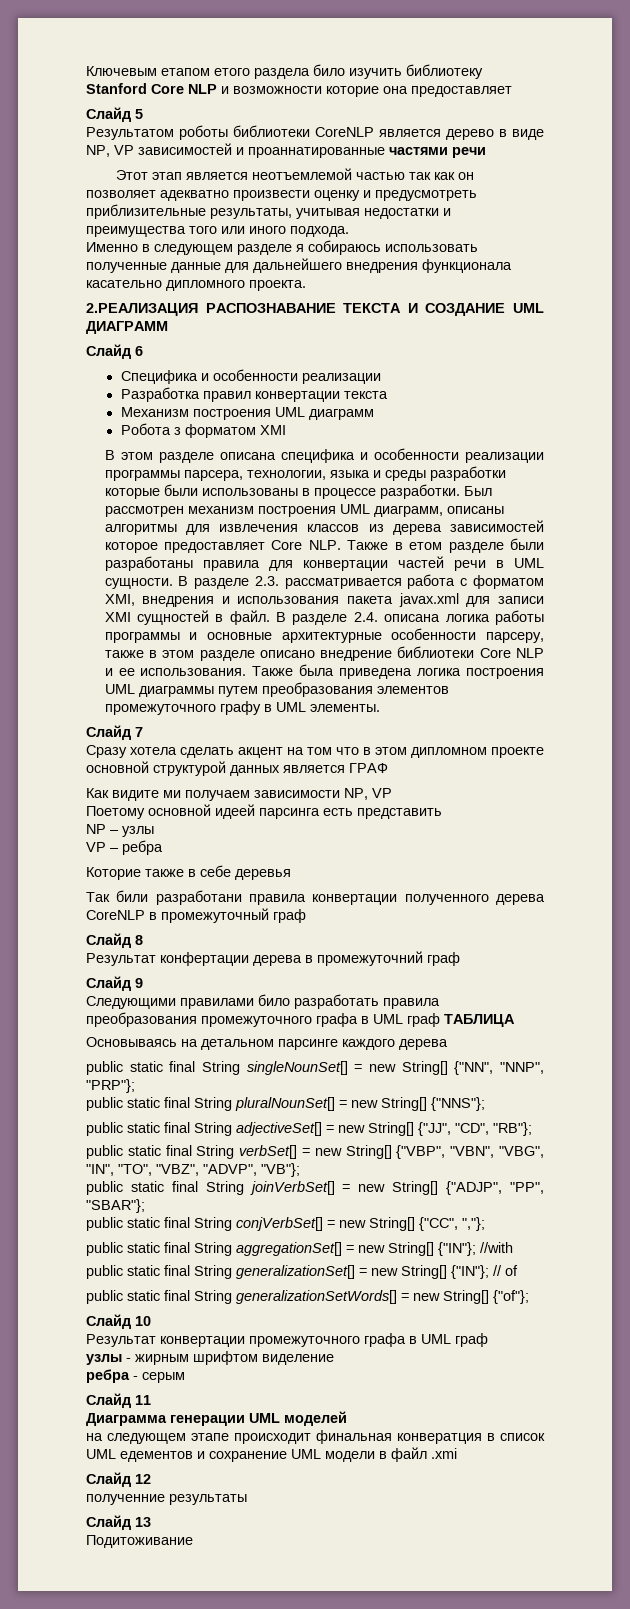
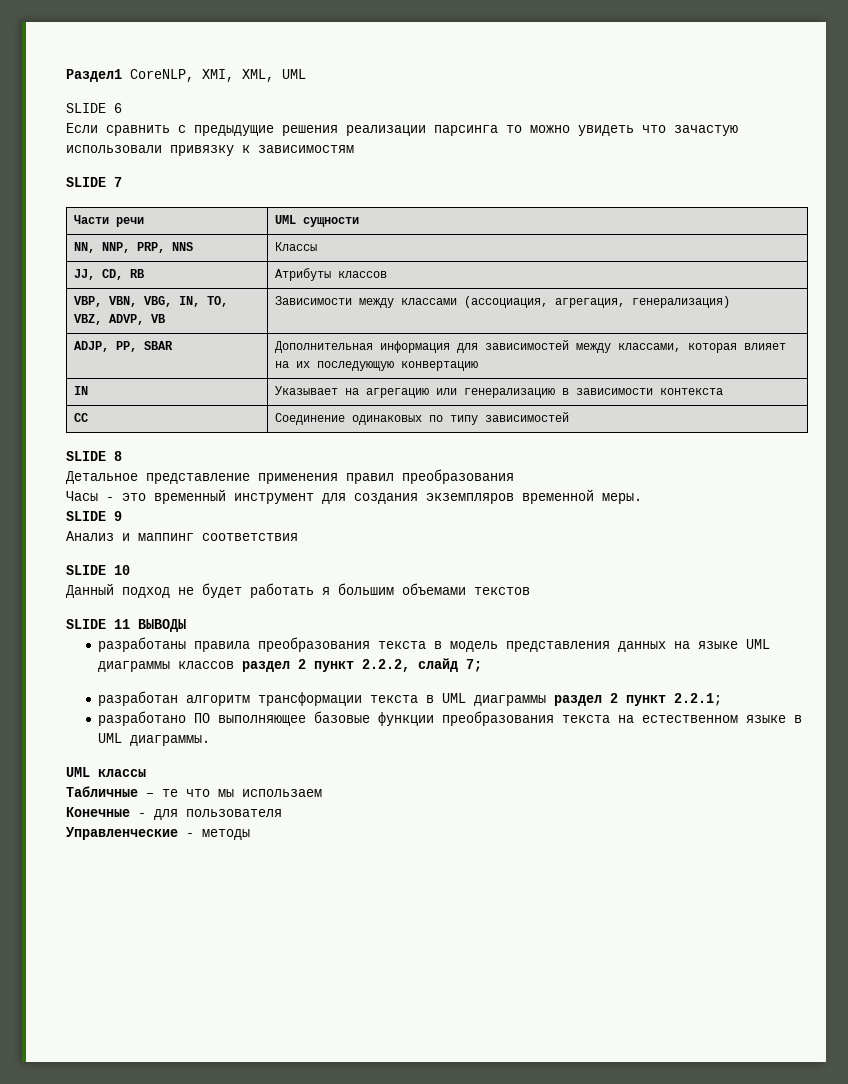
- Ключевым етапом етого раздела било изучить библиотеку Stanford Core NLP и возможности которие она предоставляет
- Слайд 5
- Результатом роботы библиотеки CoreNLP является дерево в виде NP, VP зависимостей и проаннатированные частями речи
- Этот этап является неотъемлемой частью так как он позволяет адекватно произвести оценку и предусмотреть приблизительные результаты, учитывая недостатки и преимущества того или иного подхода.
- Именно в следующем разделе я собираюсь использовать полученные данные для дальнейшего внедрения функционала касательно дипломного проекта.
- 2.РЕАЛИЗАЦИЯ РАСПОЗНАВАНИЕ ТЕКСТА И СОЗДАНИЕ UML ДИАГРАММ
- Слайд 6
- Специфика и особенности реализации
- Разработка правил конвертации текста
- Механизм построения UML диаграмм
- Робота з форматом XMI
- В этом разделе описана специфика и особенности реализации программы парсера, технологии, языка и среды разработки которые были использованы в процессе разработки. Был рассмотрен механизм построения UML диаграмм, описаны алгоритмы для извлечения классов из дерева зависимостей которое предоставляет Core NLP. Также в етом разделе были разработаны правила для конвертации частей речи в UML сущности. В разделе 2.3. рассматривается работа с форматом XMI, внедрения и использования пакета javax.xml для записи XMI сущностей в файл. В разделе 2.4. описана логика работы программы и основные архитектурные особенности парсеру, также в этом разделе описано внедрение библиотеки Core NLP и ее использования. Также была приведена логика построения UML диаграммы путем преобразования элементов промежуточного графу в UML элементы.
- Слайд 7
- Сразу хотела сделать акцент на том что в этом дипломном проекте основной структурой данных является ГРАФ
- Как видите ми получаем зависимости NP, VP
- Поетому основной идеей парсинга есть представить
- NP – узлы
- VP – ребра
- Которие также в себе деревья
- Так били разработани правила конвертации полученного дерева CoreNLP в промежуточный граф
- Слайд 8
- Результат конфертации дерева в промежуточний граф
- Слайд 9
- Следующими правилами било разработать правила преобразования промежуточного графа в UML граф ТАБЛИЦА
- Основываясь на детальном парсинге каждого дерева
- public static final String singleNounSet[] = new String[] {"NN", "NNP", "PRP"};
- public static final String pluralNounSet[] = new String[] {"NNS"};
- public static final String adjectiveSet[] = new String[] {"JJ", "CD", "RB"};
- public static final String verbSet[] = new String[] {"VBP", "VBN", "VBG", "IN", "TO", "VBZ", "ADVP", "VB"};
- public static final String joinVerbSet[] = new String[] {"ADJP", "PP", "SBAR"};
- public static final String conjVerbSet[] = new String[] {"CC", ","};
- public static final String aggregationSet[] = new String[] {"IN"}; //with
- public static final String generalizationSet[] = new String[] {"IN"}; // of
- public static final String generalizationSetWords[] = new String[] {"of"};
- Слайд 10
- Результат конвертации промежуточного графа в UML граф
- узлы - жирным шрифтом виделение
- ребра - серым
- Слайд 11
- Диаграмма генерации UML моделей
- на следующем этапе происходит финальная конвератция в список UML едементов и сохранение UML модели в файл .xmi
- Слайд 12
- полученние результаты
- Слайд 13
- Подитоживание
+ Раздел1 CoreNLP, XMI, XML, UML
+ SLIDE 6
+ Если сравнить с предыдущие решения реализации парсинга то можно увидеть что зачастую использовали привязку к зависимостям
+ SLIDE 7
+ Части речи | UML сущности
+ NN, NNP, PRP, NNS | Классы
+ JJ, CD, RB | Атрибуты классов
+ VBP, VBN, VBG, IN, TO, VBZ, ADVP, VB | Зависимости между классами (ассоциация, агрегация, генерализация)
+ ADJP, PP, SBAR | Дополнительная информация для зависимостей между классами, которая влияет на их последующую конвертацию
+ IN | Указывает на агрегацию или генерализацию в зависимости контекста
+ СС | Соединение одинаковых по типу зависимостей
+ SLIDE 8
+ Детальное представление применения правил преобразования
+ Часы - это временный инструмент для создания экземпляров временной меры.
+ SLIDE 9
+ Анализ и маппинг соответствия
+ SLIDE 10
+ Данный подход не будет работать я большим объемами текстов
+ SLIDE 11 ВЫВОДЫ
+ разработаны правила преобразования текста в модель представления данных на языке UML диаграммы классов раздел 2 пункт 2.2.2, слайд 7;
+ разработан алгоритм трансформации текста в UML диаграммы раздел 2 пункт 2.2.1;
+ разработано ПО выполняющее базовые функции преобразования текста на естественном языке в UML диаграммы.
+ UML классы
+ Табличные – те что мы использаем
+ Конечные - для пользователя
+ Управленческие - методы

